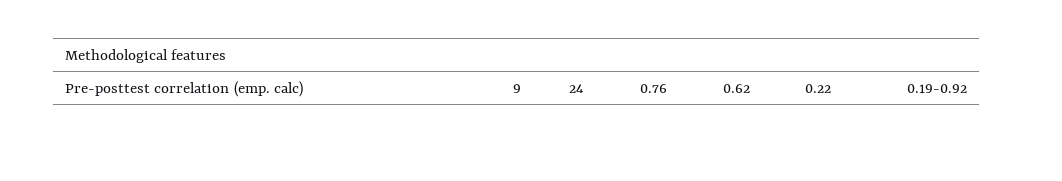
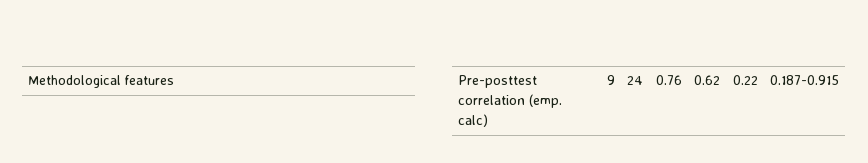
- Pre-posttest correlation (emp. calc) | 9 | 24 | 0.76 | 0.62 | 0.22 | 0.19-0.92
+ Pre-posttest correlation (emp. calc) | 9 | 24 | 0.76 | 0.62 | 0.22 | 0.187-0.915

